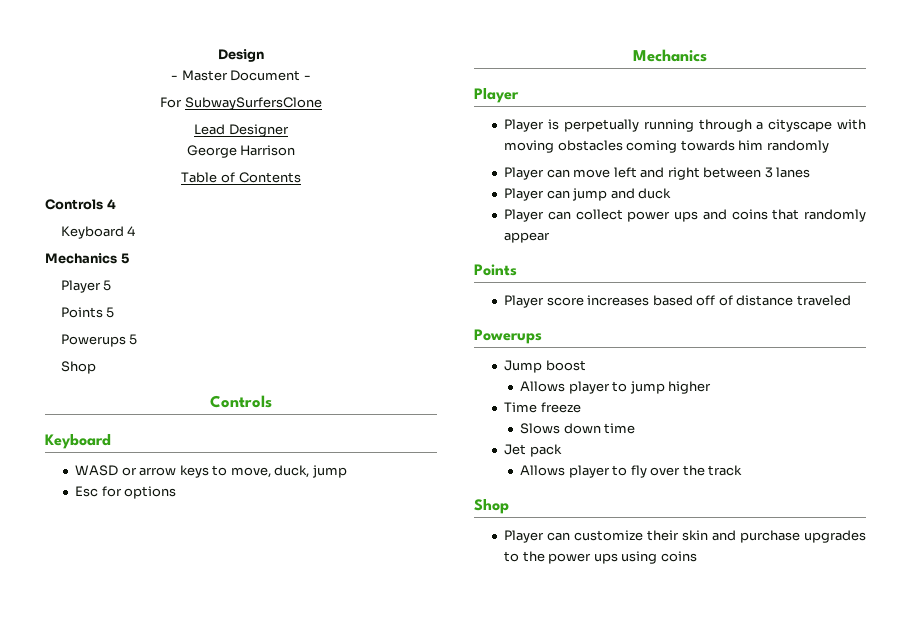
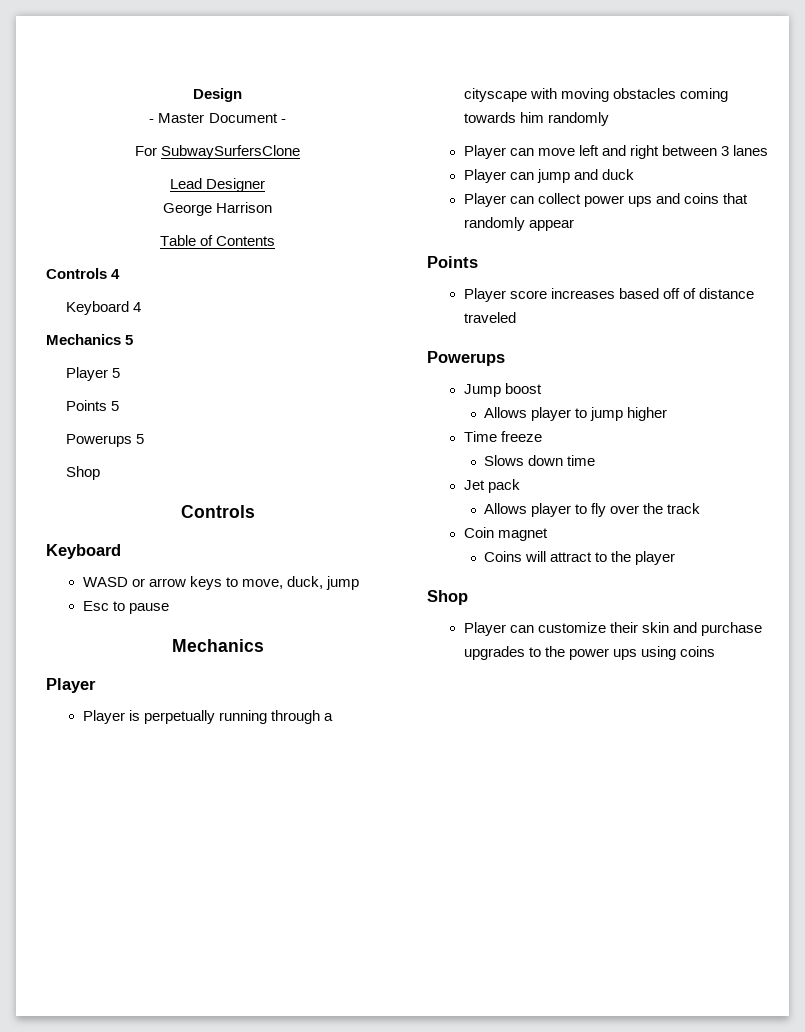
- Esc for options
+ Esc to pause
+ Coin magnet
+ Coins will attract to the player

